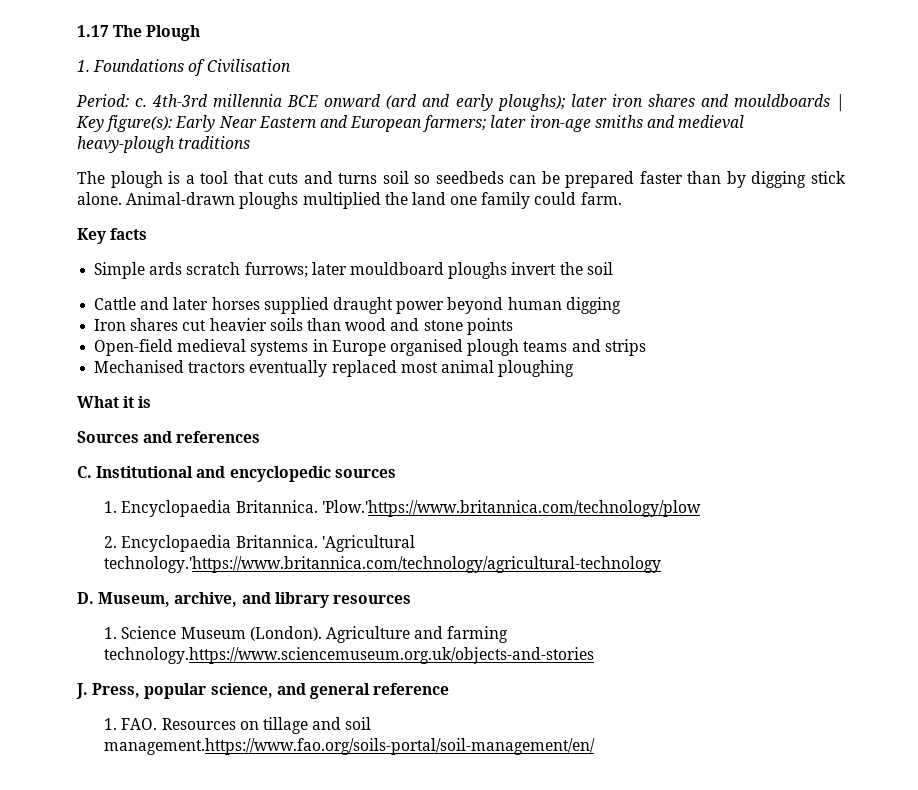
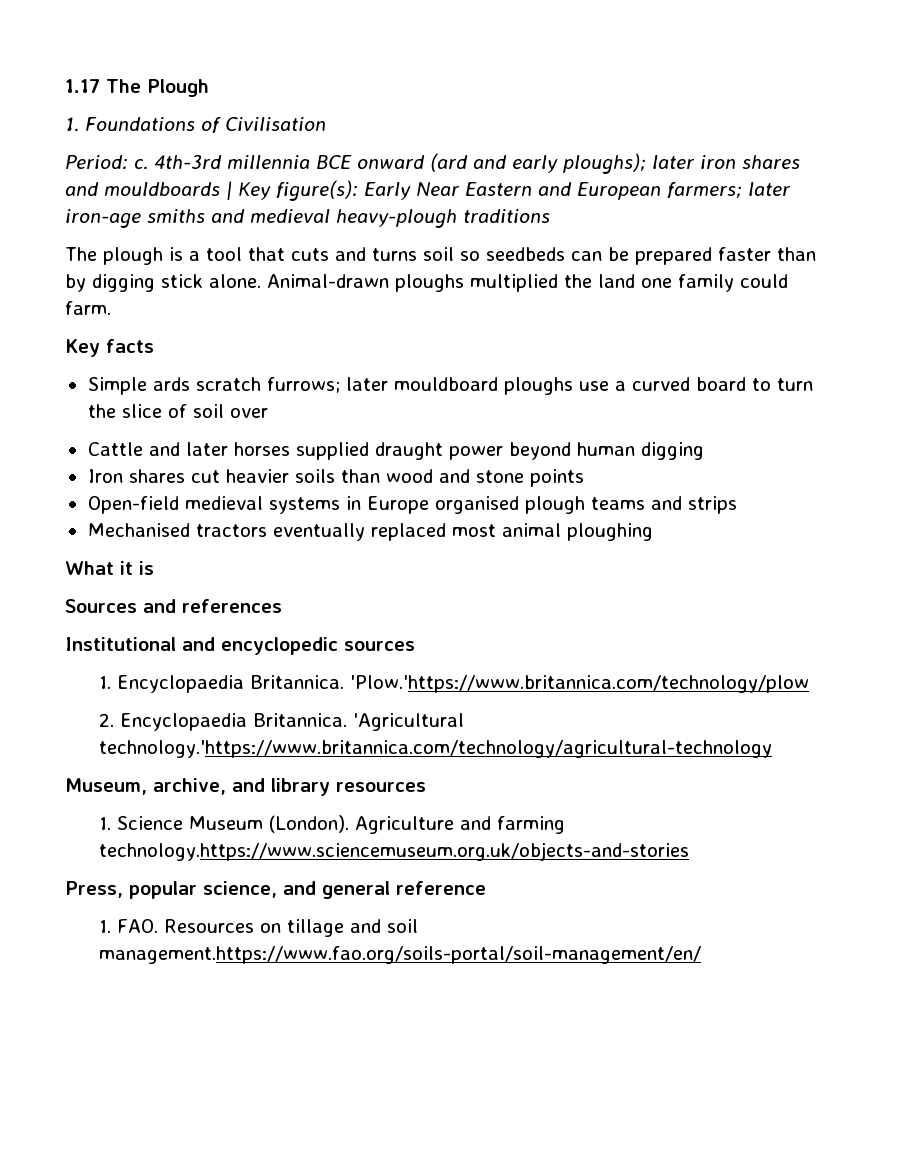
- Simple ards scratch furrows; later mouldboard ploughs invert the soil
+ Simple ards scratch furrows; later mouldboard ploughs use a curved board to turn the slice of soil over
- C. Institutional and encyclopedic sources
+ Institutional and encyclopedic sources
- D. Museum, archive, and library resources
+ Museum, archive, and library resources
- J. Press, popular science, and general reference
+ Press, popular science, and general reference

